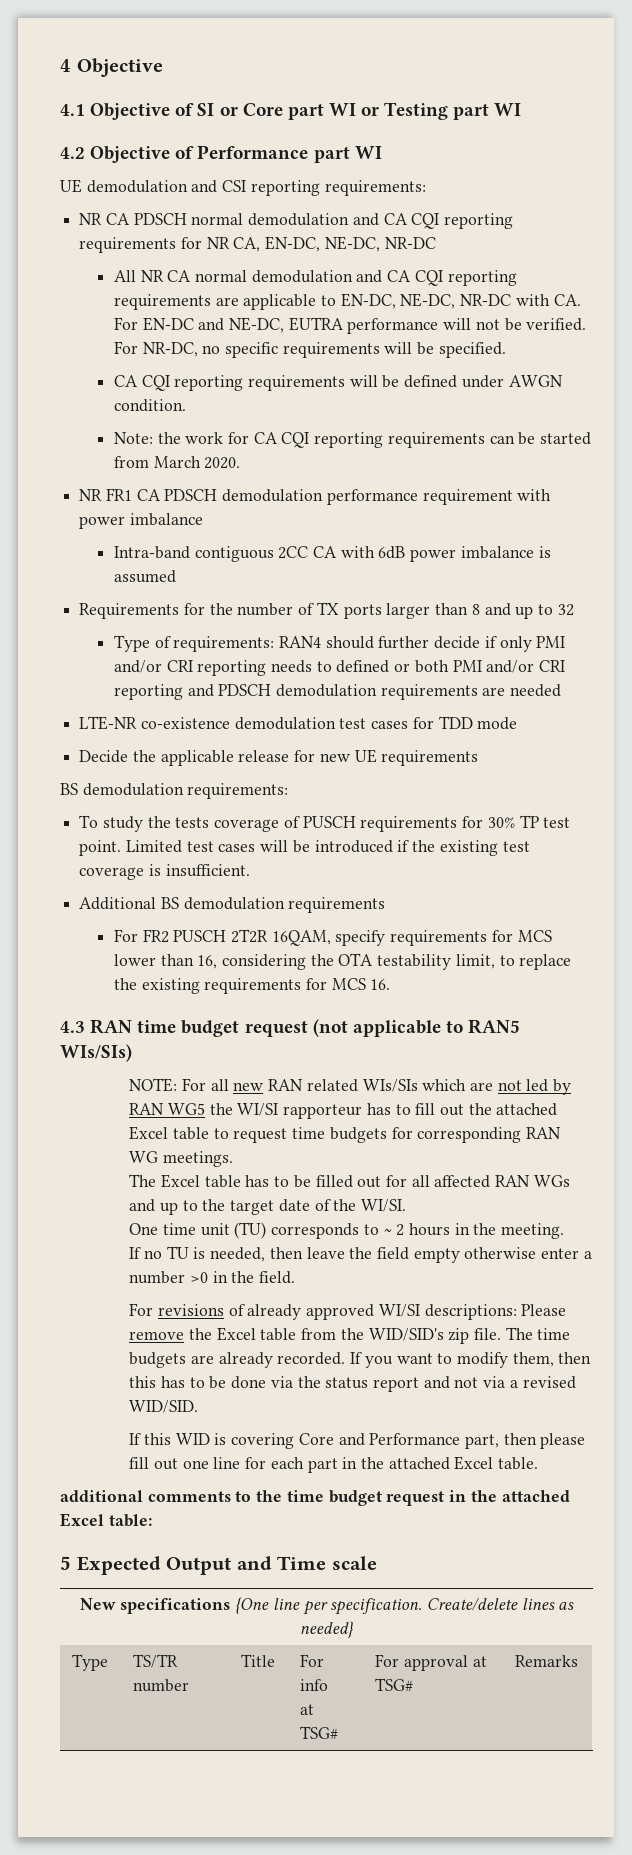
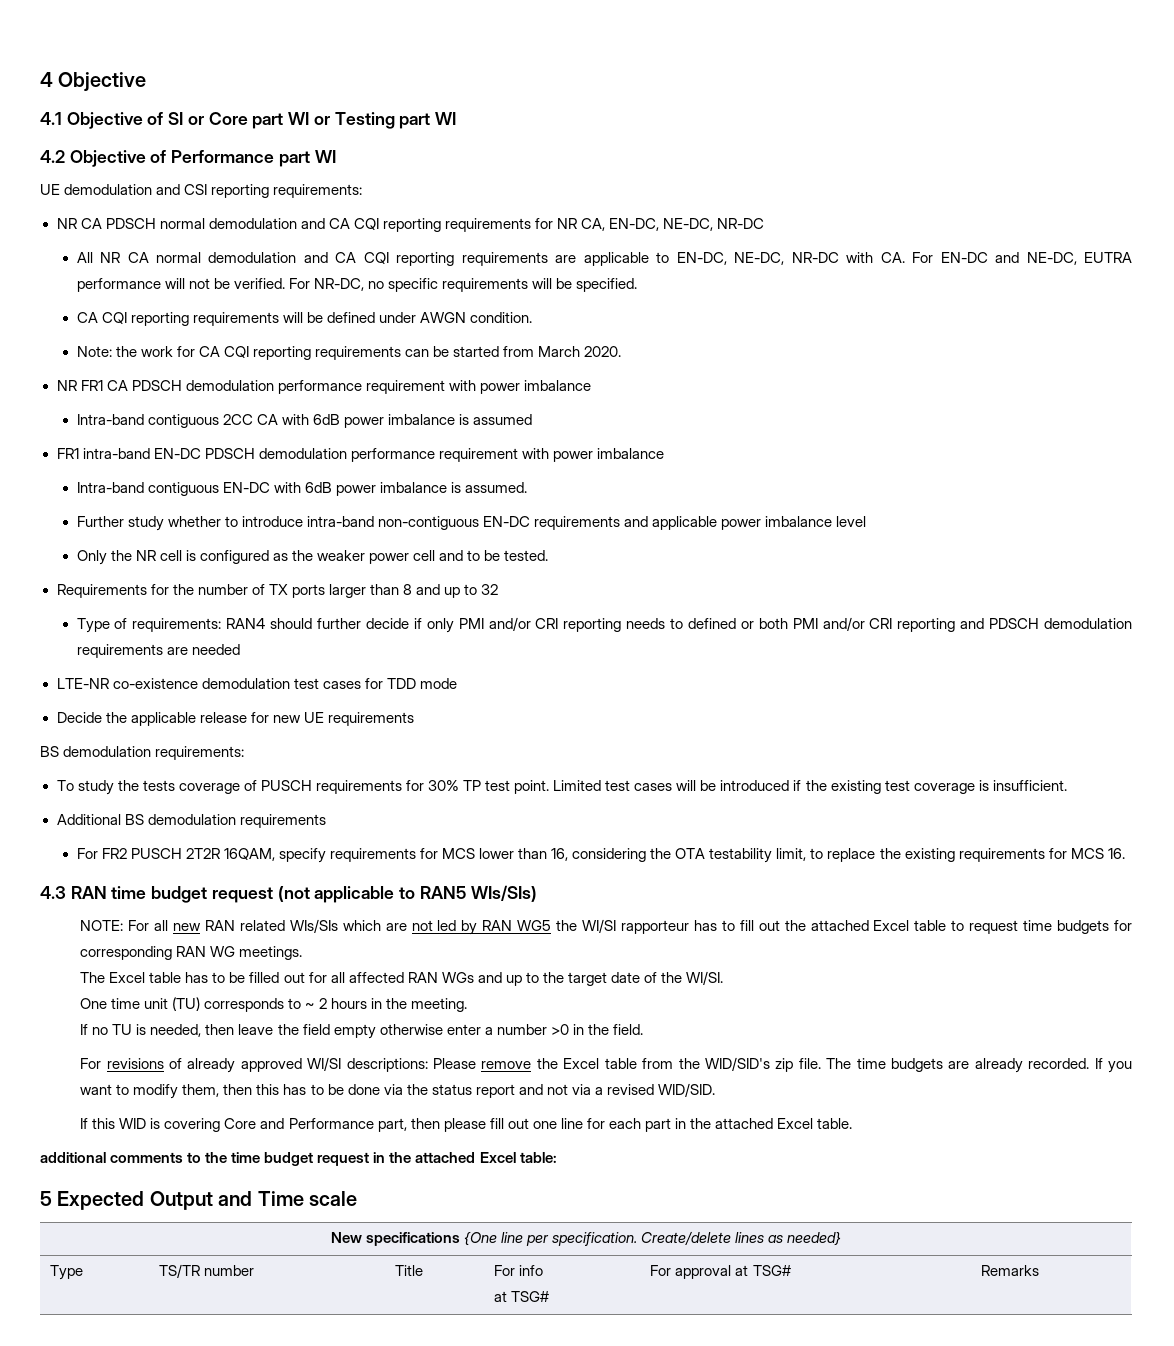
+ FR1 intra-band EN-DC PDSCH demodulation performance requirement with power imbalance
+ Intra-band contiguous EN-DC with 6dB power imbalance is assumed.
+ Further study whether to introduce intra-band non-contiguous EN-DC requirements and applicable power imbalance level
+ Only the NR cell is configured as the weaker power cell and to be tested.

